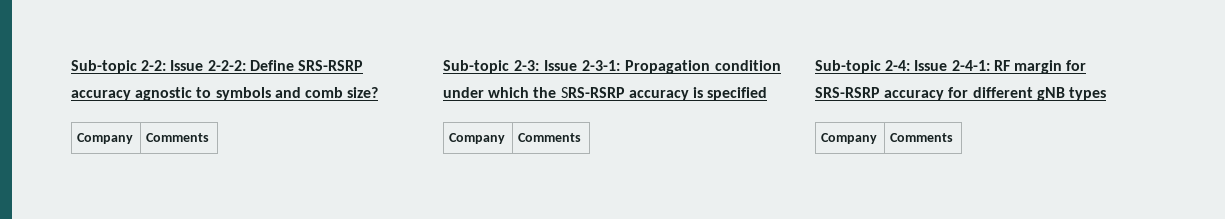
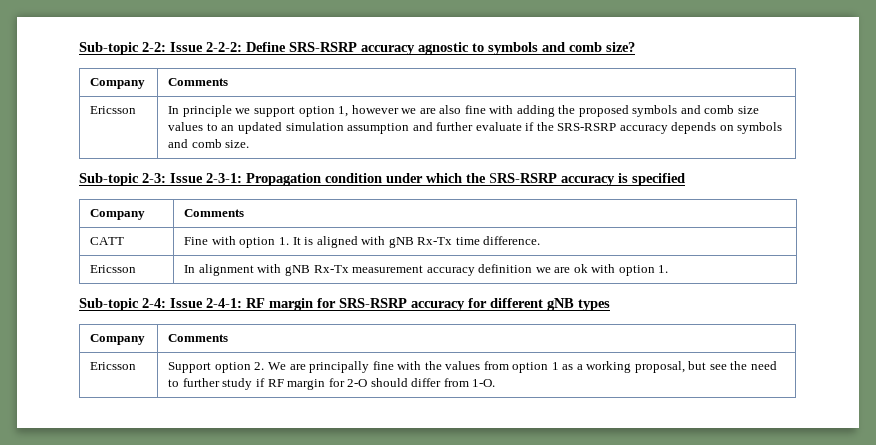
+ Ericsson | In principle we support option 1, however we are also fine with adding the proposed symbols and comb size values to an updated simulation assumption and further evaluate if the SRS-RSRP accuracy depends on symbols and comb size.
+ CATT | Fine with option 1. It is aligned with gNB Rx-Tx time difference.
+ Ericsson | In alignment with gNB Rx-Tx measurement accuracy definition we are ok with option 1.
+ Ericsson | Support option 2. We are principally fine with the values from option 1 as a working proposal, but see the need to further study if RF margin for 2-O should differ from 1-O.

